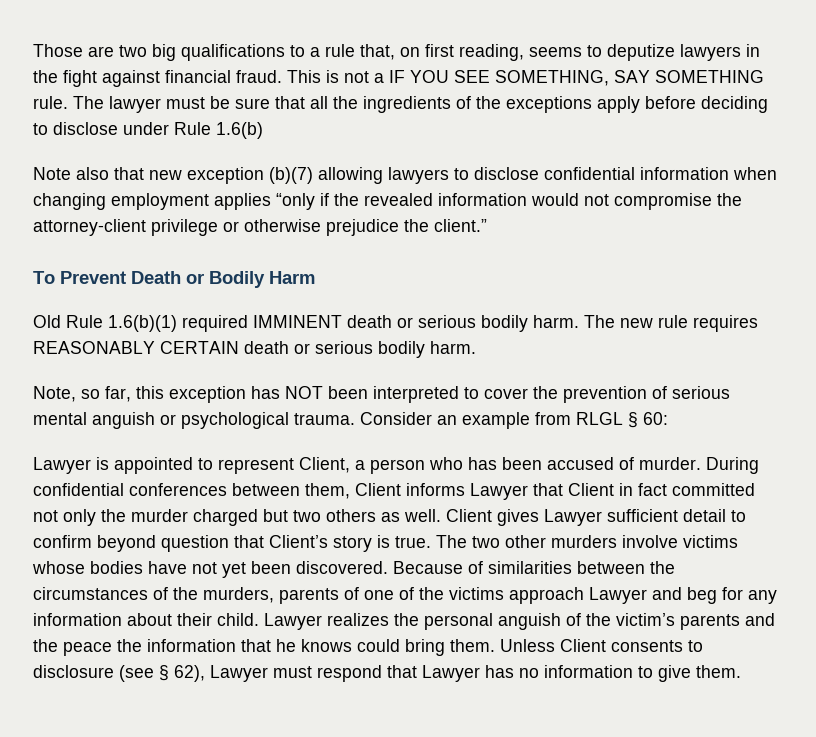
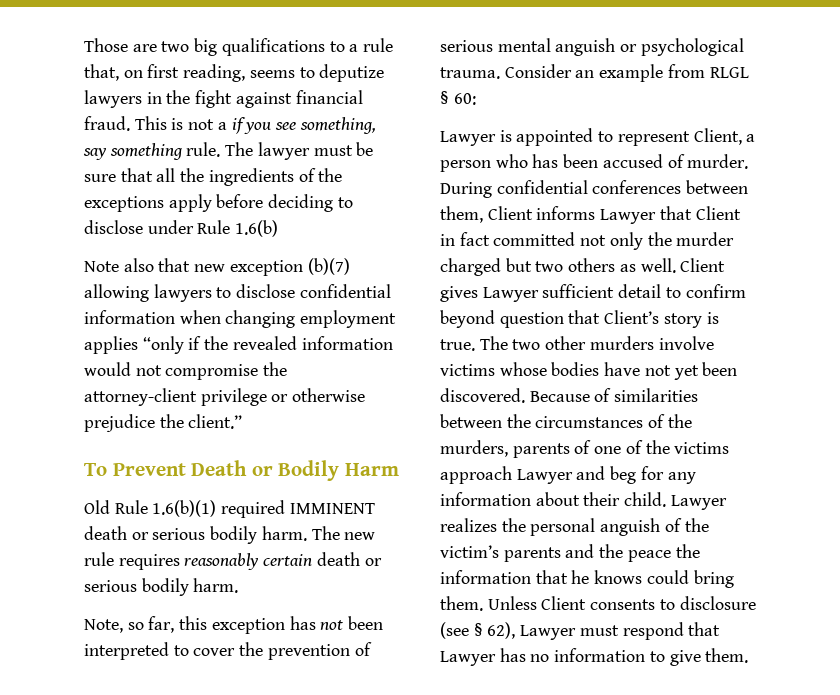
- This is not a IF YOU SEE SOMETHING, SAY SOMETHING rule.
+ This is not a if you see something, say something rule.
- The new rule requires REASONABLY CERTAIN death or serious bodily harm.
+ The new rule requires reasonably certain death or serious bodily harm.
- Note, so far, this exception has NOT been interpreted to cover the prevention of serious mental anguish or psychological trauma.
+ Note, so far, this exception has not been interpreted to cover the prevention of serious mental anguish or psychological trauma.

